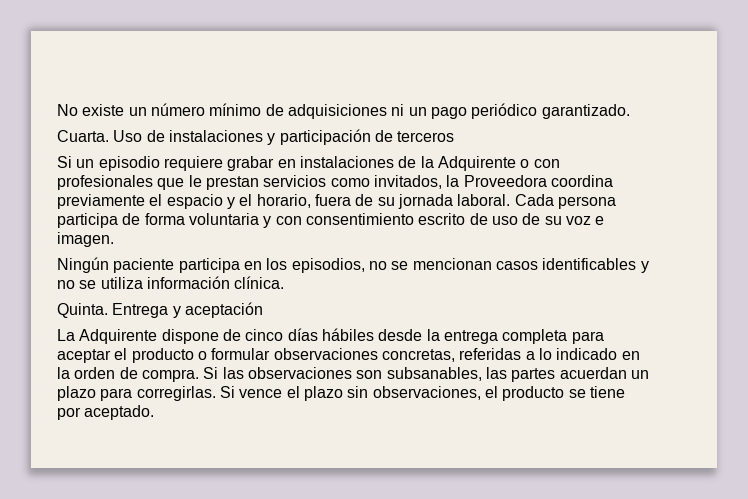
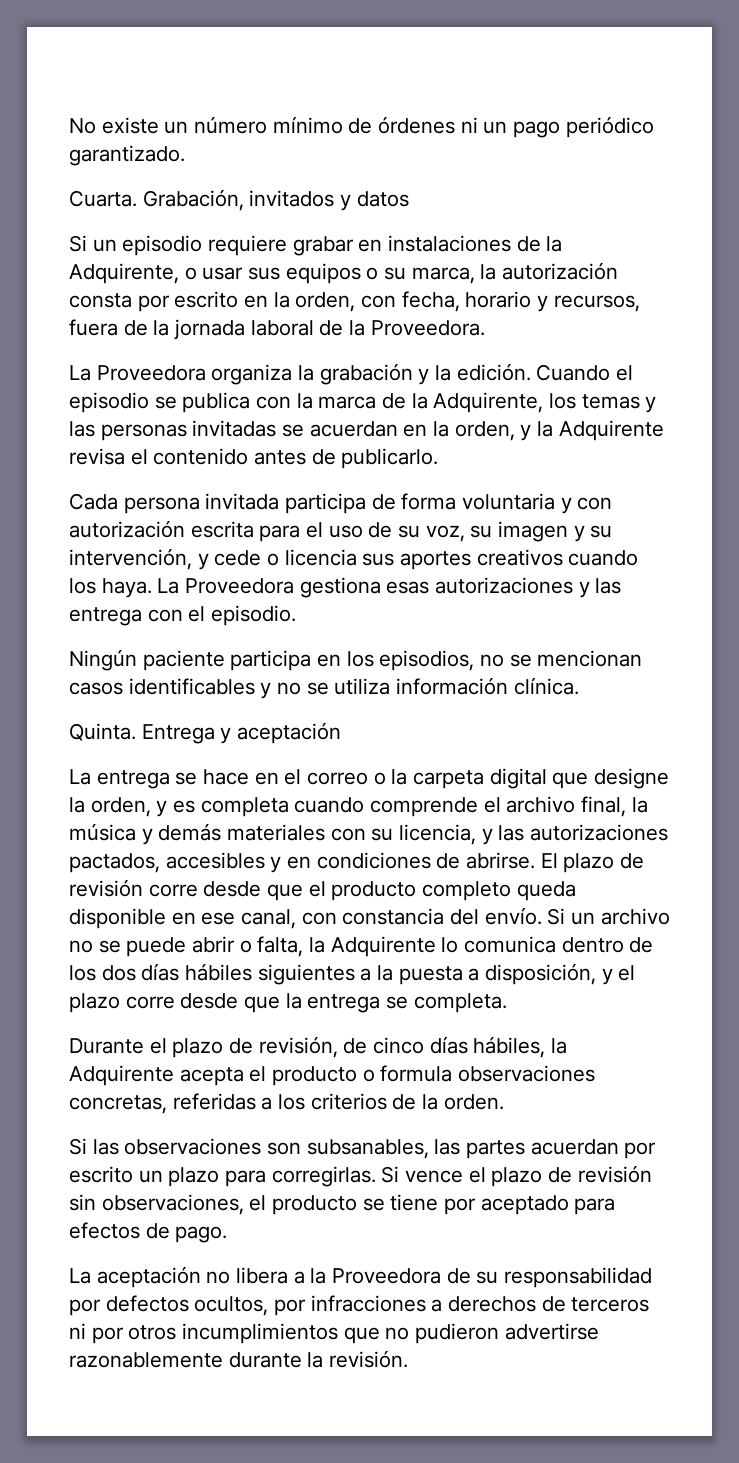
- No existe un número mínimo de adquisiciones ni un pago periódico garantizado.
+ No existe un número mínimo de órdenes ni un pago periódico garantizado.
- Uso de instalaciones y participación de terceros
+ Grabación, invitados y datos
- Si un episodio requiere grabar en instalaciones de la Adquirente o con profesionales que le prestan servicios como invitados, la Proveedora coordina previamente el espacio y el horario, fuera de su jornada laboral. Cada persona participa de forma voluntaria y con consentimiento escrito de uso de su voz e imagen.
+ Si un episodio requiere grabar en instalaciones de la Adquirente, o usar sus equipos o su marca, la autorización consta por escrito en la orden, con fecha, horario y recursos, fuera de la jornada laboral de la Proveedora.
+ La Proveedora organiza la grabación y la edición. Cuando el episodio se publica con la marca de la Adquirente, los temas y las personas invitadas se acuerdan en la orden, y la Adquirente revisa el contenido antes de publicarlo.
+ Cada persona invitada participa de forma voluntaria y con autorización escrita para el uso de su voz, su imagen y su intervención, y cede o licencia sus aportes creativos cuando los haya. La Proveedora gestiona esas autorizaciones y las entrega con el episodio.
- La Adquirente dispone de cinco días hábiles desde la entrega completa para aceptar el producto o formular observaciones concretas, referidas a lo indicado en la orden de compra. Si las observaciones son subsanables, las partes acuerdan un plazo para corregirlas.
+ La entrega se hace en el correo o la carpeta digital que designe la orden, y es completa cuando comprende el archivo final, la música y demás materiales con su licencia, y las autorizaciones pactados, accesibles y en condiciones de abrirse. El plazo de revisión corre desde que el producto completo queda disponible en ese canal, con constancia del envío. Si un archivo no se puede abrir o falta, la Adquirente lo comunica dentro de los dos días hábiles siguientes a la puesta a disposición, y el plazo corre desde que la entrega se completa.
+ Durante el plazo de revisión, de cinco días hábiles, la Adquirente acepta el producto o formula observaciones concretas, referidas a los criterios de la orden.
+ Si las observaciones son subsanables, las partes acuerdan por escrito un plazo para corregirlas.
- Si vence el plazo sin observaciones, el producto se tiene por aceptado.
+ Si vence el plazo de revisión sin observaciones, el producto se tiene por aceptado para efectos de pago.
+ La aceptación no libera a la Proveedora de su responsabilidad por defectos ocultos, por infracciones a derechos de terceros ni por otros incumplimientos que no pudieron advertirse razonablemente durante la revisión.

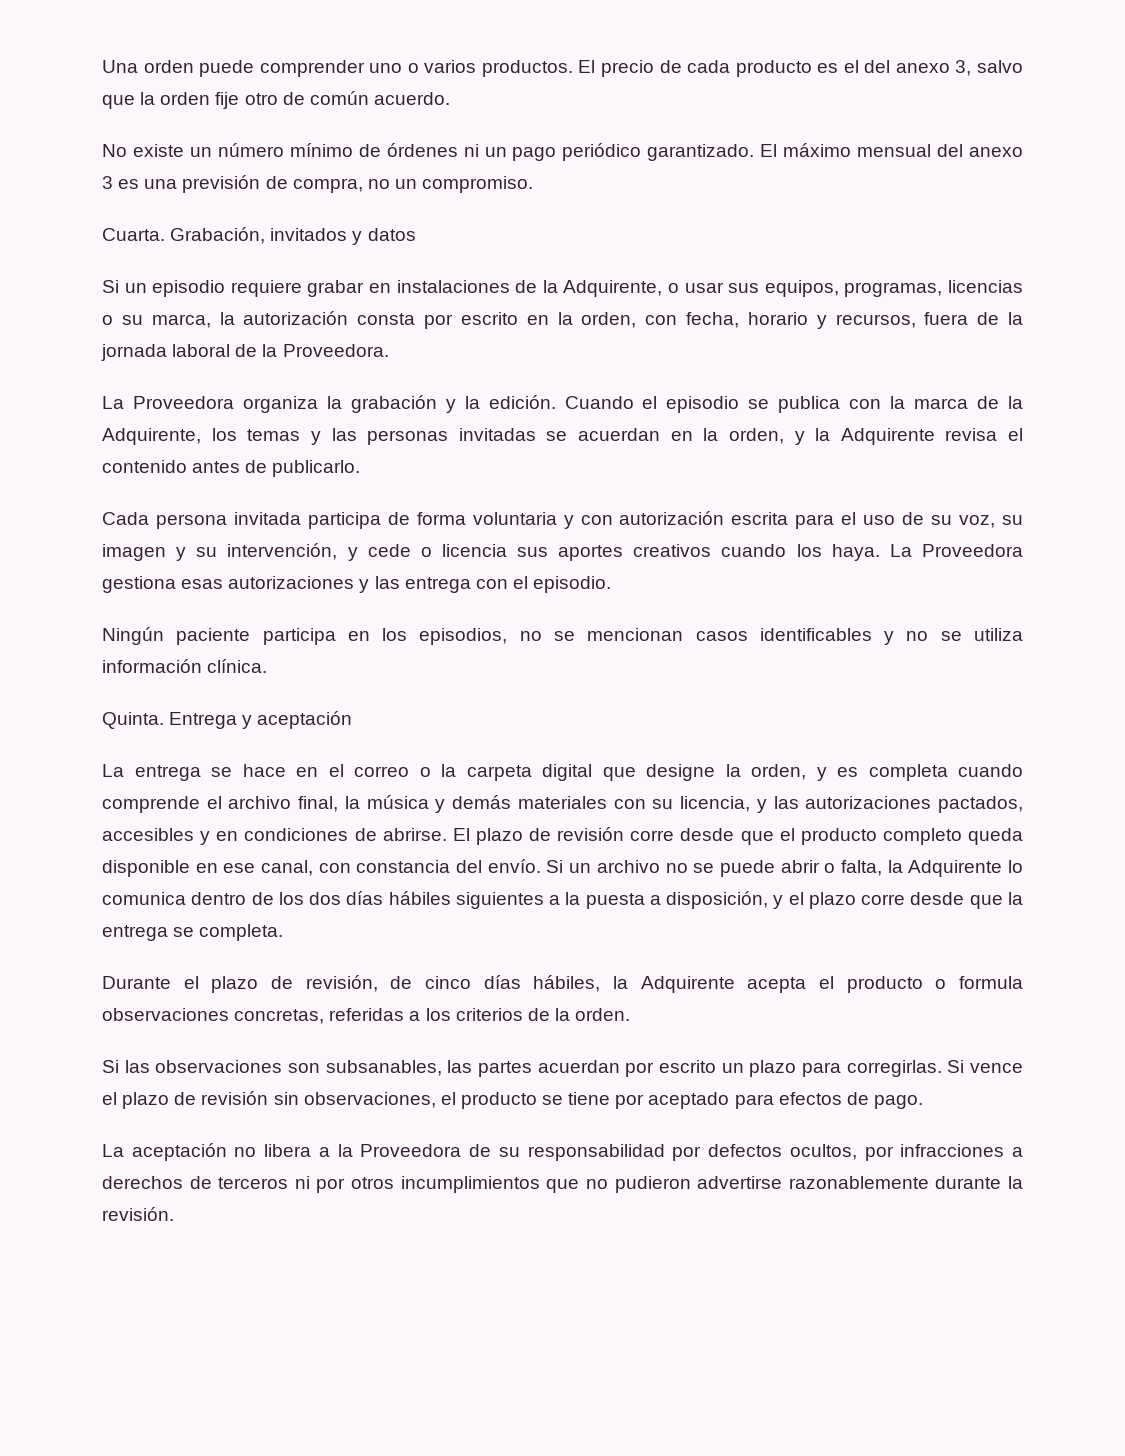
+ Una orden puede comprender uno o varios productos. El precio de cada producto es el del anexo 3, salvo que la orden fije otro de común acuerdo.
+ El máximo mensual del anexo 3 es una previsión de compra, no un compromiso.
- Si un episodio requiere grabar en instalaciones de la Adquirente, o usar sus equipos o su marca, la autorización consta por escrito en la orden, con fecha, horario y recursos, fuera de la jornada laboral de la Proveedora.
+ Si un episodio requiere grabar en instalaciones de la Adquirente, o usar sus equipos, programas, licencias o su marca, la autorización consta por escrito en la orden, con fecha, horario y recursos, fuera de la jornada laboral de la Proveedora.

